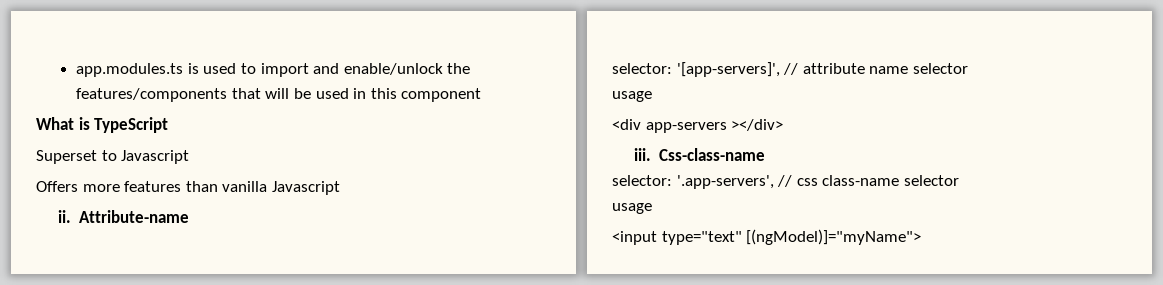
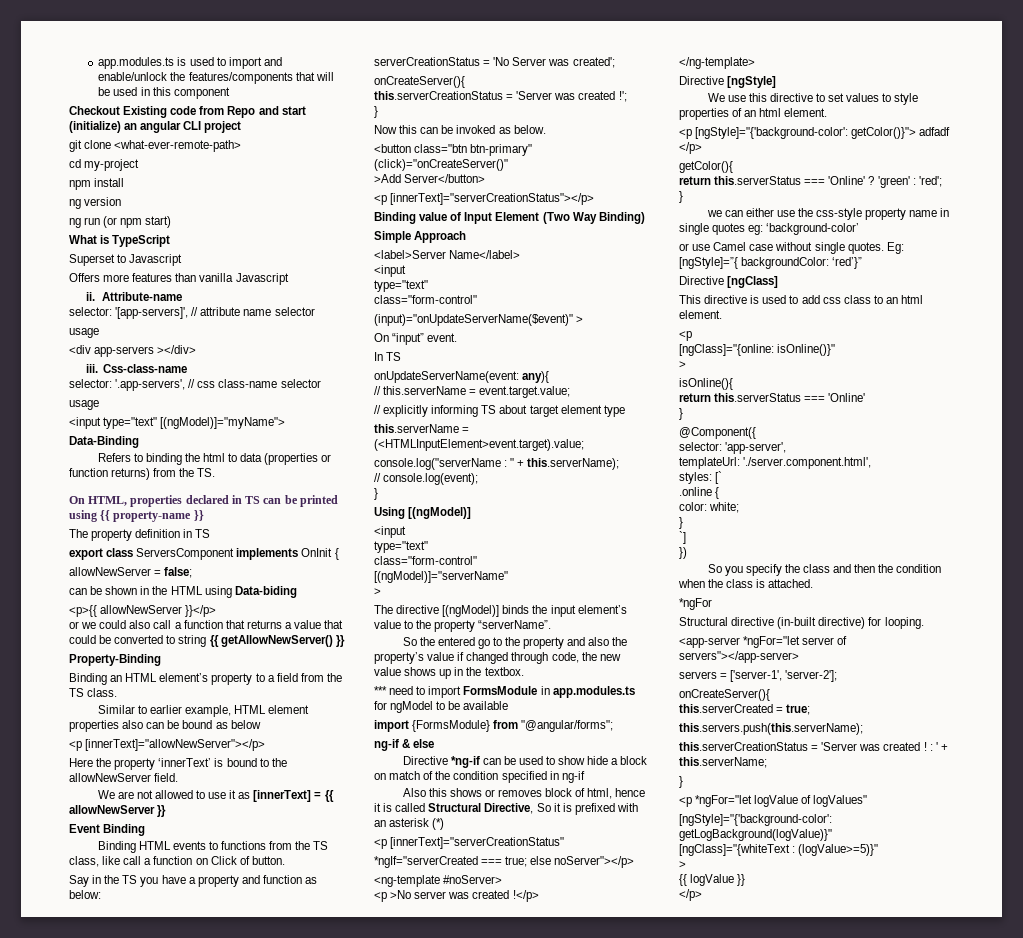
+ Checkout Existing code from Repo and start (initialize) an angular CLI project
+ git clone <what-ever-remote-path>
+ cd my-project
+ npm install
+ ng version
+ ng run (or npm start)
+ Data-Binding
+ Refers to binding the html to data (properties or function returns) from the TS.
+ On HTML, properties declared in TS can be printed using {{ property-name }}
+ The property definition in TS
+ export class ServersComponent implements OnInit {
+ allowNewServer = false;
+ can be shown in the HTML using Data-biding
+ <p>{{ allowNewServer }}</p>
+ or we could also call a function that returns a value that could be converted to string {{ getAllowNewServer() }}
+ Property-Binding
+ Binding an HTML element’s property to a field from the TS class.
+ Similar to earlier example, HTML element properties also can be bound as below
+ <p [innerText]="allowNewServer"></p>
+ Here the property ‘innerText’ is bound to the allowNewServer field.
+ We are not allowed to use it as [innerText] = {{ allowNewServer }}
+ Event Binding
+ Binding HTML events to functions from the TS class, like call a function on Click of button.
+ Say in the TS you have a property and function as below:
+ serverCreationStatus = 'No Server was created';
+ onCreateServer(){
+ this.serverCreationStatus = 'Server was created !';
+ }
+ Now this can be invoked as below.
+ <button class="btn btn-primary" (click)="onCreateServer()"
+ >Add Server</button>
+ <p [innerText]="serverCreationStatus"></p>
+ Binding value of Input Element (Two Way Binding)
+ Simple Approach
+ <label>Server Name</label>
+ <input
+ type="text"
+ class="form-control"
+ (input)="onUpdateServerName($event)" >
+ On “input” event.
+ In TS
+ onUpdateServerName(event: any){
+ // this.serverName = event.target.value;
+ // explicitly informing TS about target element type
+ this.serverName = (<HTMLInputElement>event.target).value;
+ console.log("serverName : " + this.serverName);
+ // console.log(event);
+ }
+ Using [(ngModel)]
+ <input
+ type="text"
+ class="form-control"
+ [(ngModel)]="serverName"
+ >
+ The directive [(ngModel)] binds the input element’s value to the property “serverName”.
+ So the entered go to the property and also the property’s value if changed through code, the new value shows up in the textbox.
+ *** need to import FormsModule in app.modules.ts for ngModel to be available
+ import {FormsModule} from "@angular/forms";
+ ng-if & else
+ Directive *ng-if can be used to show hide a block on match of the condition specified in ng-if
+ Also this shows or removes block of html, hence it is called Structural Directive, So it is prefixed with an asterisk (*)
+ <p [innerText]="serverCreationStatus"
+ *ngIf="serverCreated === true; else noServer"></p>
+ <ng-template #noServer>
+ <p >No server was created !</p>
+ </ng-template>
+ Directive [ngStyle]
+ We use this directive to set values to style properties of an html element.
+ <p [ngStyle]="{'background-color': getColor()}"> adfadf </p>
+ getColor(){
+ return this.serverStatus === 'Online' ? 'green' : 'red';
+ }
+ we can either use the css-style property name in single quotes eg: ‘background-color’
+ or use Camel case without single quotes. Eg: [ngStyle]=”{ backgroundColor: ‘red’}”
+ Directive [ngClass]
+ This directive is used to add css class to an html element.
+ <p
+ [ngClass]="{online: isOnline()}"
+ >
+ isOnline(){
+ return this.serverStatus === 'Online'
+ }
+ @Component({
+ selector: 'app-server',
+ templateUrl: './server.component.html',
+ styles: [`
+ .online {
+ color: white;
+ }
+ `]
+ })
+ So you specify the class and then the condition when the class is attached.
+ *ngFor
+ Structural directive (in-built directive) for looping.
+ <app-server *ngFor="let server of servers"></app-server>
+ servers = ['server-1', 'server-2'];
+ onCreateServer(){
+ this.serverCreated = true;
+ this.servers.push(this.serverName);
+ this.serverCreationStatus = 'Server was created ! : ' + this.serverName;
+ }
+ <p *ngFor="let logValue of logValues"
+ [ngStyle]="{'background-color': getLogBackground(logValue)}"
+ [ngClass]="{whiteText : (logValue>=5)}"
+ >
+ {{ logValue }}
+ </p>

